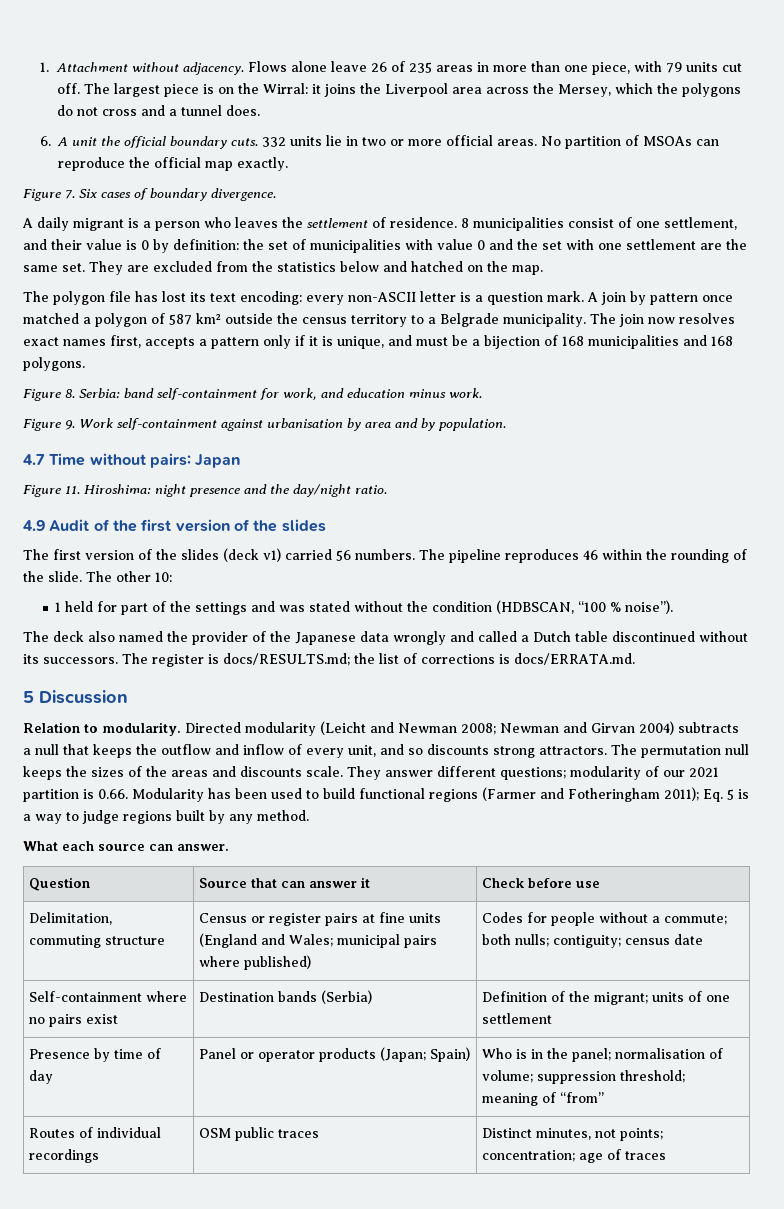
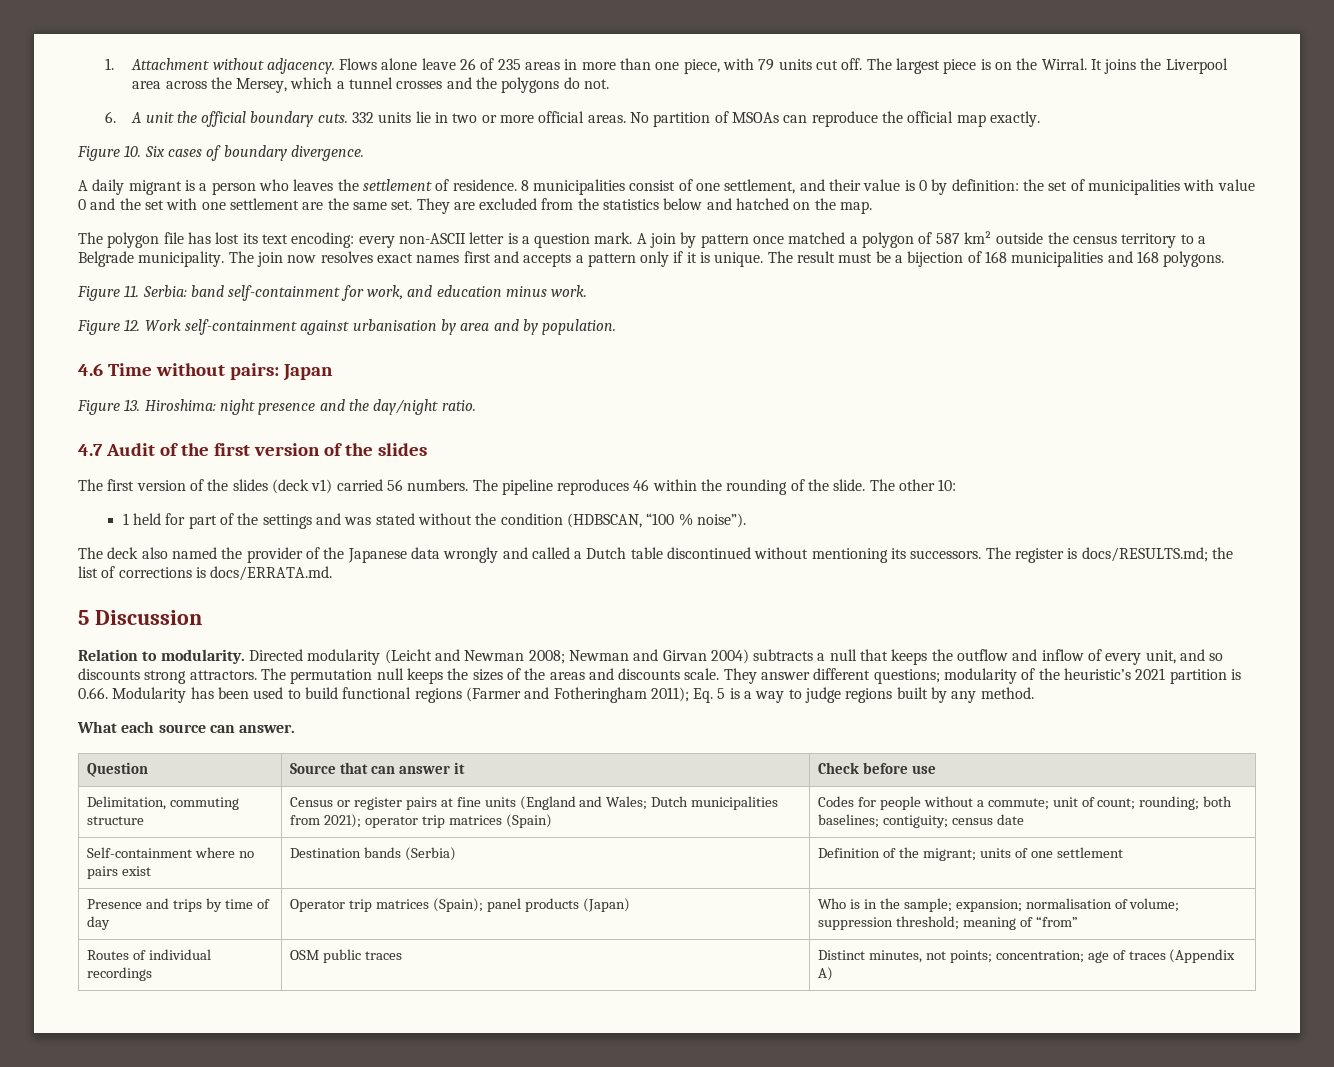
- The largest piece is on the Wirral: it joins the Liverpool area across the Mersey, which the polygons do not cross and a tunnel does.
+ The largest piece is on the Wirral. It joins the Liverpool area across the Mersey, which a tunnel crosses and the polygons do not.
- Figure 7. Six cases of boundary divergence.
+ Figure 10. Six cases of boundary divergence.
- The join now resolves exact names first, accepts a pattern only if it is unique, and must be a bijection of 168 municipalities and 168 polygons.
+ The join now resolves exact names first and accepts a pattern only if it is unique. The result must be a bijection of 168 municipalities and 168 polygons.
- Figure 8. Serbia: band self-containment for work, and education minus work.
+ Figure 11. Serbia: band self-containment for work, and education minus work.
- Figure 9. Work self-containment against urbanisation by area and by population.
+ Figure 12. Work self-containment against urbanisation by area and by population.
- 4.7 Time without pairs: Japan
+ 4.6 Time without pairs: Japan
- Figure 11. Hiroshima: night presence and the day/night ratio.
+ Figure 13. Hiroshima: night presence and the day/night ratio.
- 4.9 Audit of the first version of the slides
+ 4.7 Audit of the first version of the slides
- The deck also named the provider of the Japanese data wrongly and called a Dutch table discontinued without its successors.
+ The deck also named the provider of the Japanese data wrongly and called a Dutch table discontinued without mentioning its successors.
- They answer different questions; modularity of our 2021 partition is 0.66. Modularity has been used to build functional regions (Farmer and Fotheringham 2011); Eq. 5 is a way to judge regions built by any method.
+ They answer different questions; modularity of the heuristic’s 2021 partition is 0.66. Modularity has been used to build functional regions (Farmer and Fotheringham 2011); Eq. 5 is a way to judge regions built by any method.
- Delimitation, commuting structure | Census or register pairs at fine units (England and Wales; municipal pairs where published) | Codes for people without a commute; both nulls; contiguity; census date
+ Delimitation, commuting structure | Census or register pairs at fine units (England and Wales; Dutch municipalities from 2021); operator trip matrices (Spain) | Codes for people without a commute; unit of count; rounding; both baselines; contiguity; census date
- Presence by time of day | Panel or operator products (Japan; Spain) | Who is in the panel; normalisation of volume; suppression threshold; meaning of “from”
+ Presence and trips by time of day | Operator trip matrices (Spain); panel products (Japan) | Who is in the sample; expansion; normalisation of volume; suppression threshold; meaning of “from”
- Routes of individual recordings | OSM public traces | Distinct minutes, not points; concentration; age of traces
+ Routes of individual recordings | OSM public traces | Distinct minutes, not points; concentration; age of traces (Appendix A)

